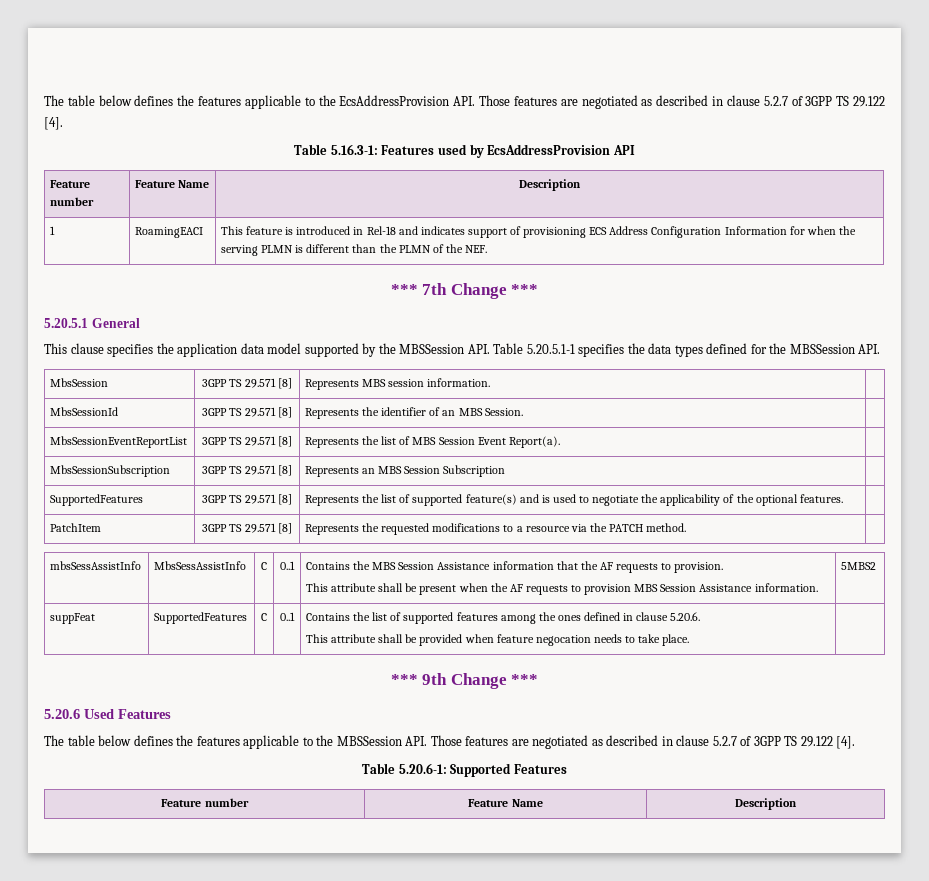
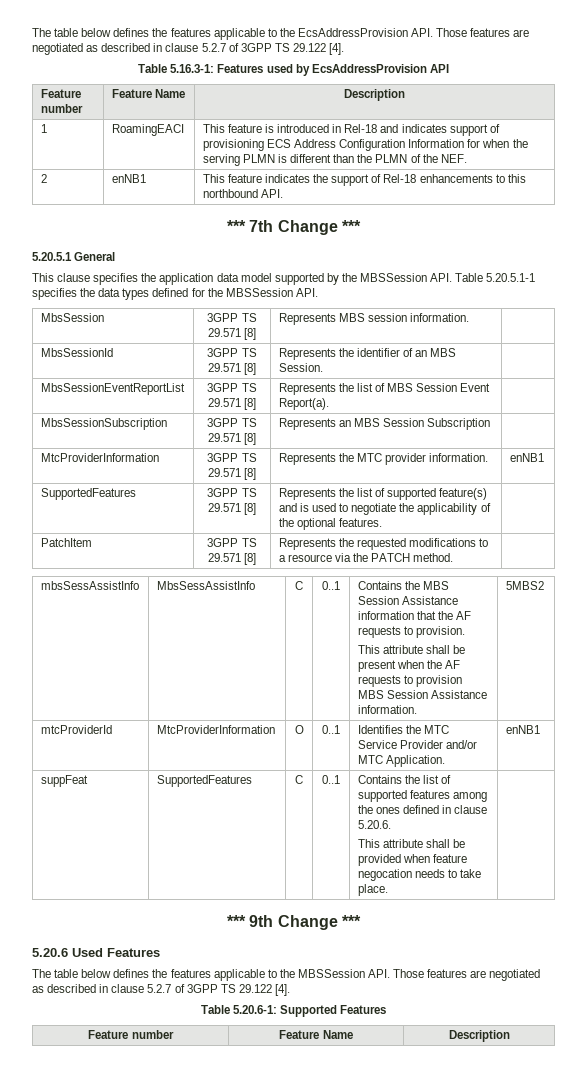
+ 2 | enNB1 | This feature indicates the support of Rel-18 enhancements to this northbound API.
+ MtcProviderInformation | 3GPP TS 29.571 [8] | Represents the MTC provider information. | enNB1
+ mtcProviderId | MtcProviderInformation | O | 0..1 | Identifies the MTC Service Provider and/or MTC Application. | enNB1

